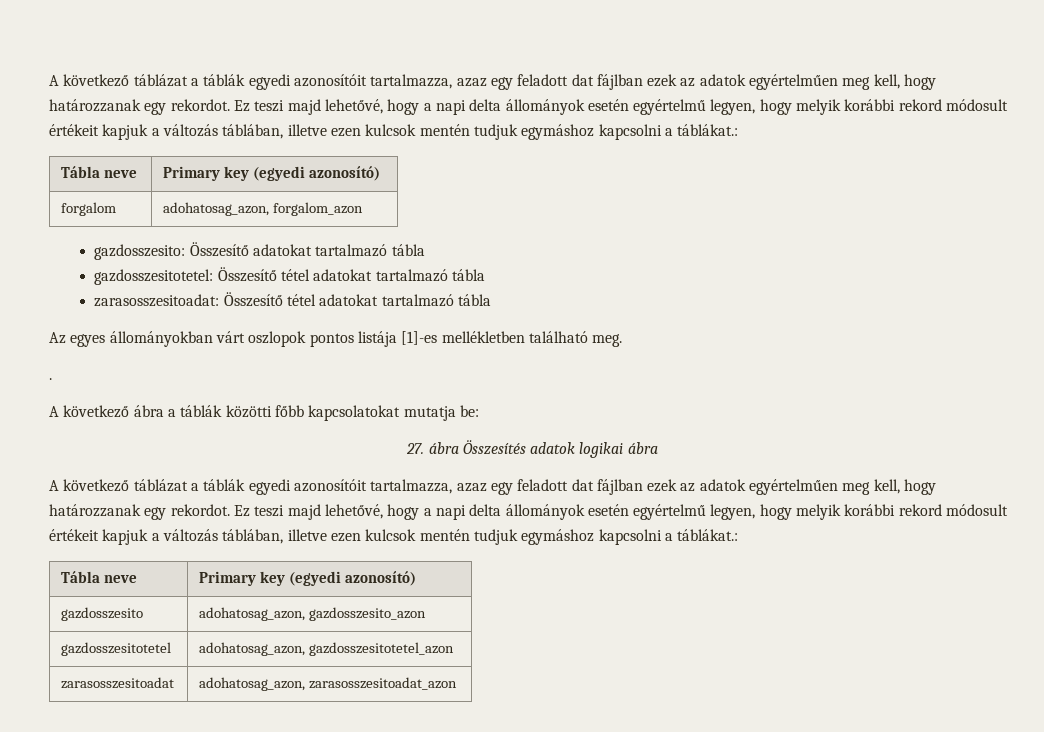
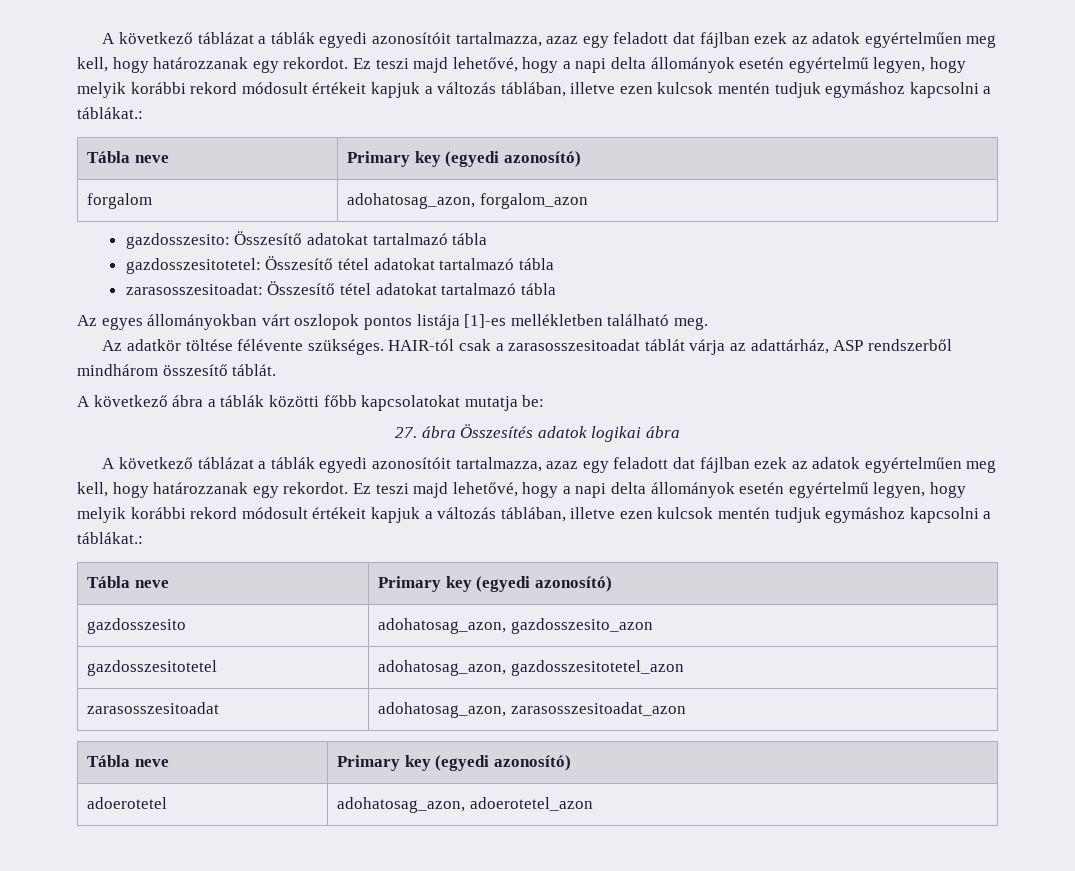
- .
+ Az adatkör töltése félévente szükséges. HAIR-tól csak a zarasosszesitoadat táblát várja az adattárház, ASP rendszerből mindhárom összesítő táblát.
  zarasosszesitoadat | adohatosag_azon, zarasosszesitoadat_azon
+ Tábla neve | Primary key (egyedi azonosító)
+ adoerotetel | adohatosag_azon, adoerotetel_azon

